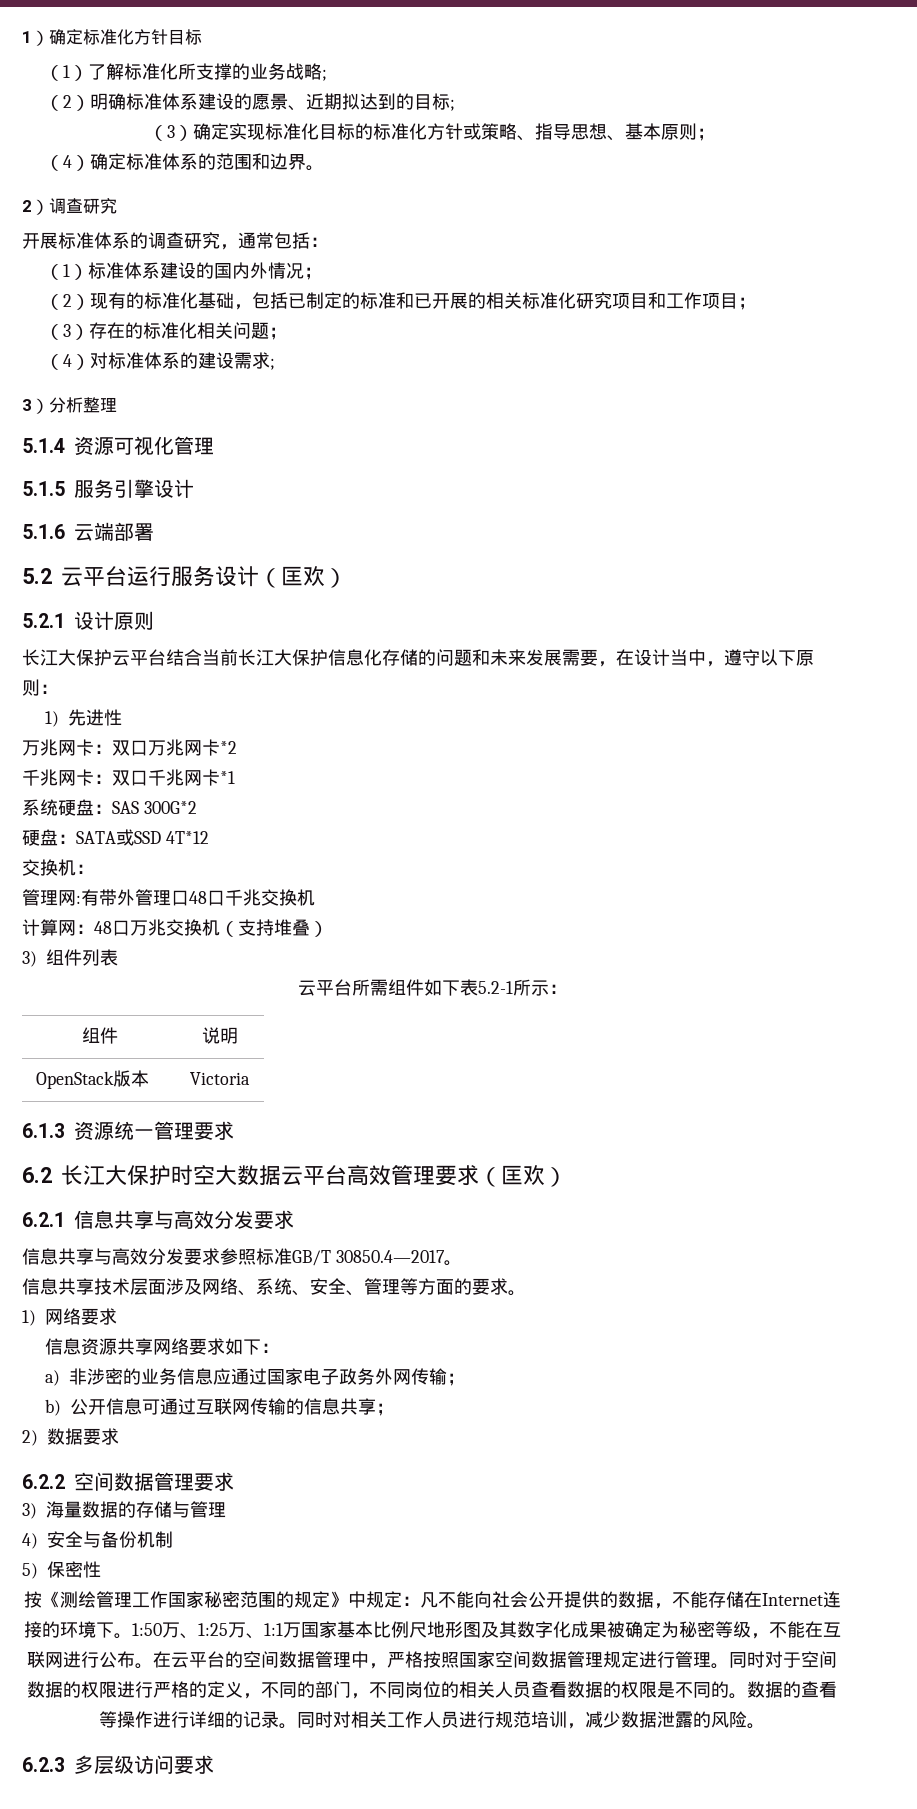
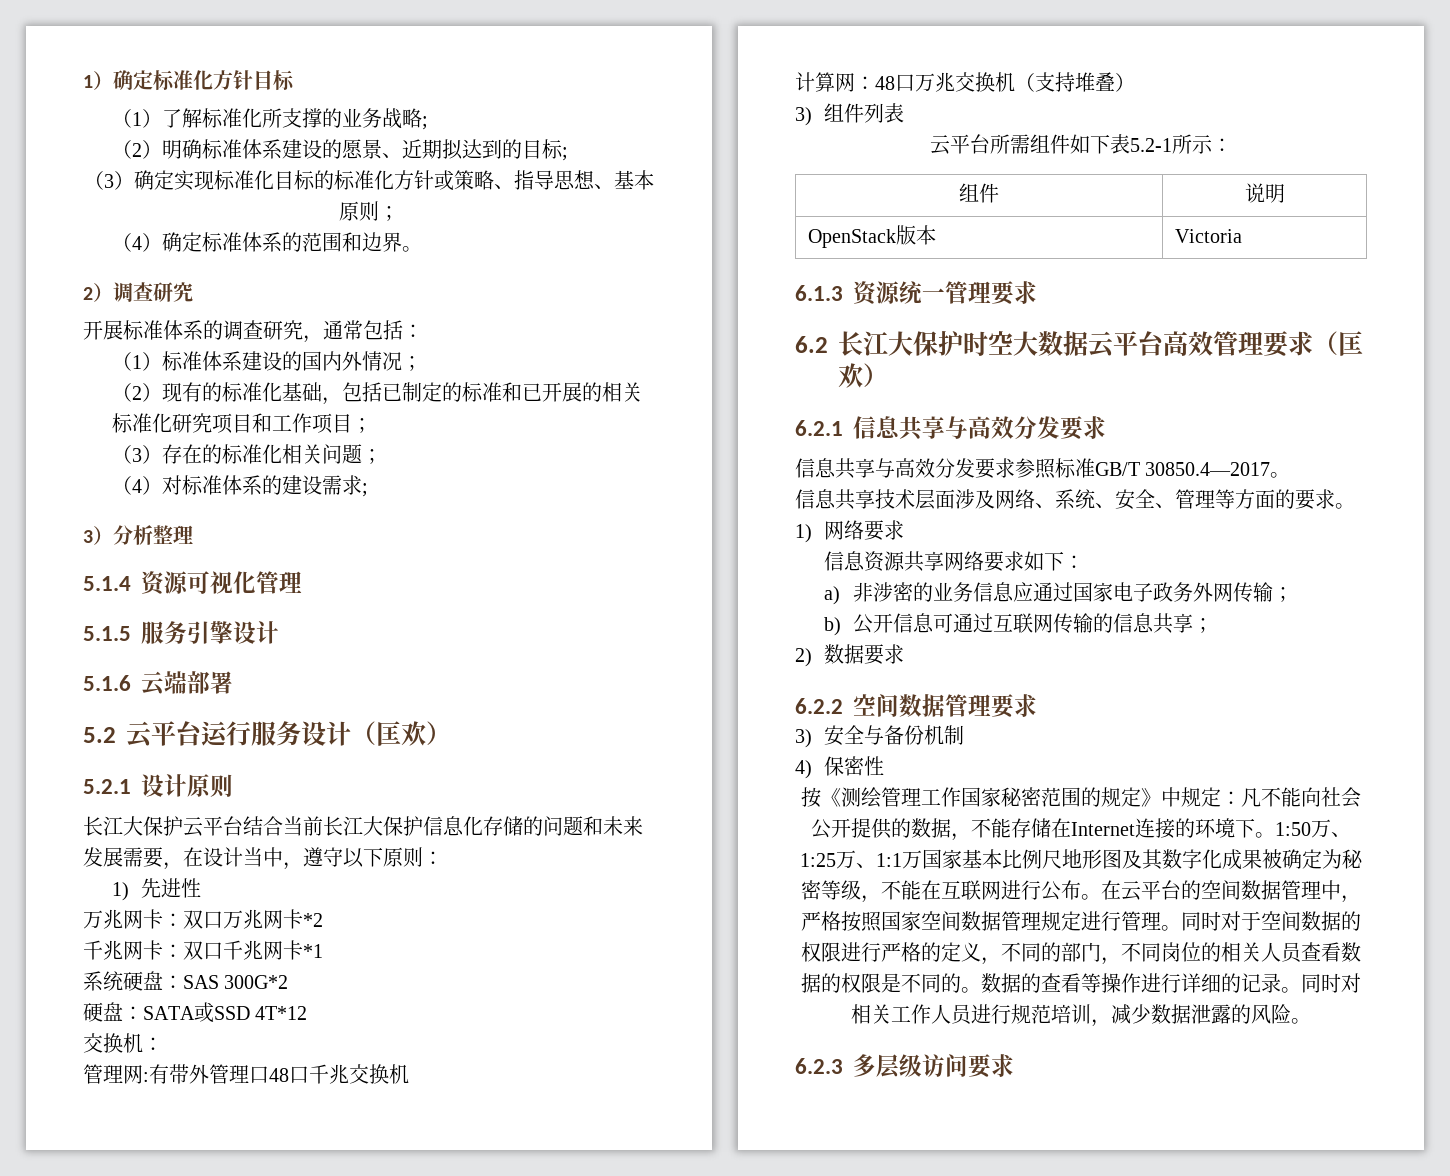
- 3)海量数据的存储与管理
- 4)安全与备份机制
+ 3)安全与备份机制
- 5)保密性
+ 4)保密性

